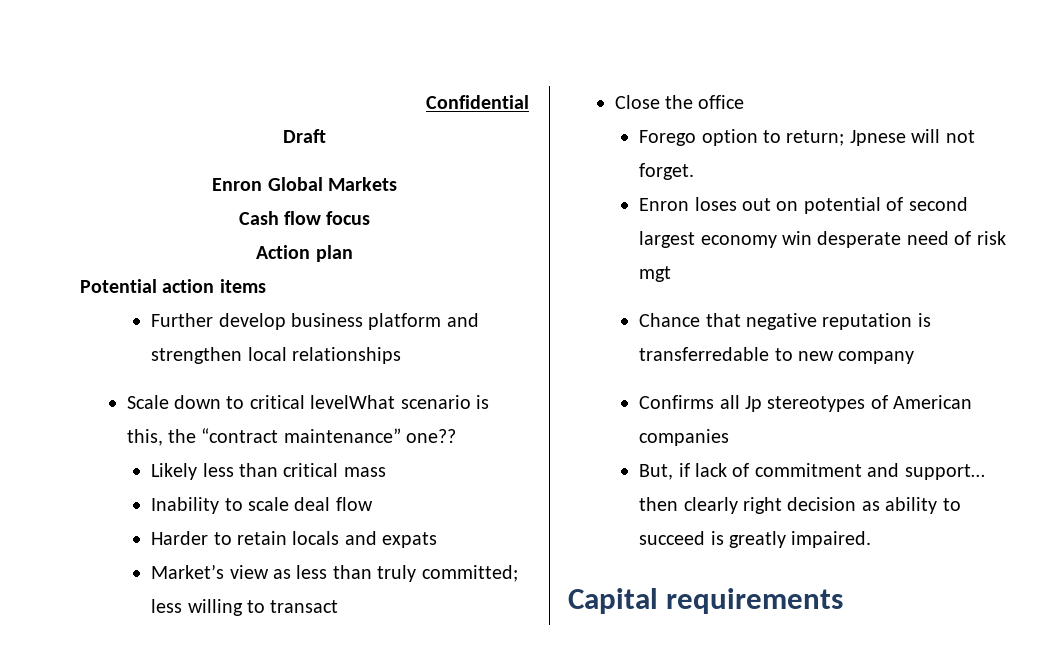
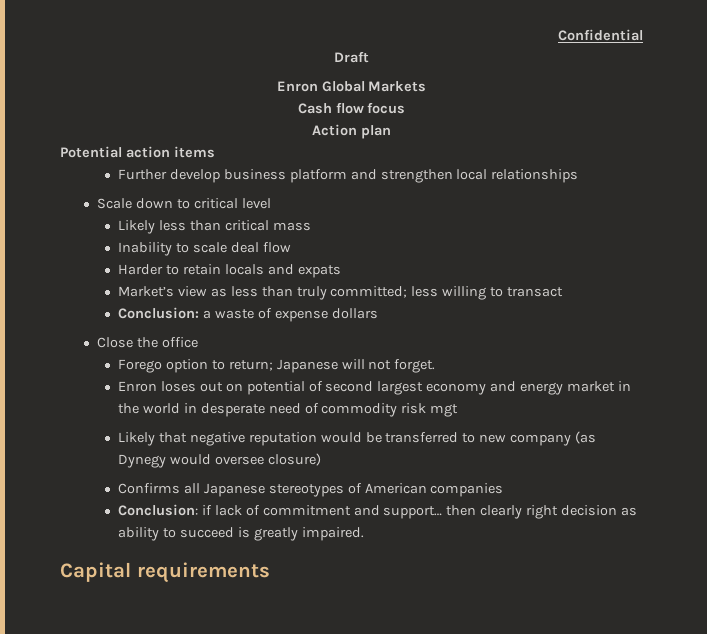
- Scale down to critical levelWhat scenario is this, the “contract maintenance” one??
+ Scale down to critical level
+ Conclusion: a waste of expense dollars
- Forego option to return; Jpnese will not forget.
+ Forego option to return; Japanese will not forget.
- Enron loses out on potential of second largest economy win desperate need of risk mgt
+ Enron loses out on potential of second largest economy and energy market in the world in desperate need of commodity risk mgt
- Chance that negative reputation is transferredable to new company
+ Likely that negative reputation would be transferred to new company (as Dynegy would oversee closure)
- Confirms all Jp stereotypes of American companies
+ Confirms all Japanese stereotypes of American companies
- But, if lack of commitment and support… then clearly right decision as ability to succeed is greatly impaired.
+ Conclusion: if lack of commitment and support… then clearly right decision as ability to succeed is greatly impaired.

